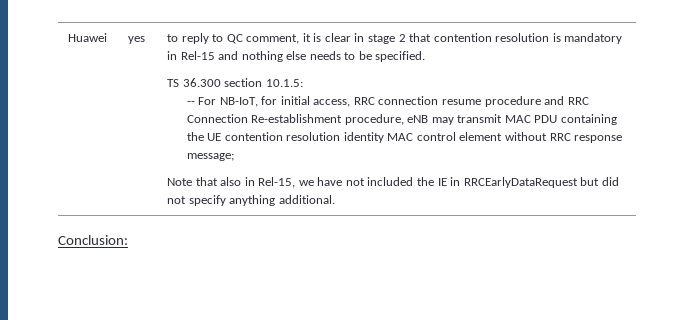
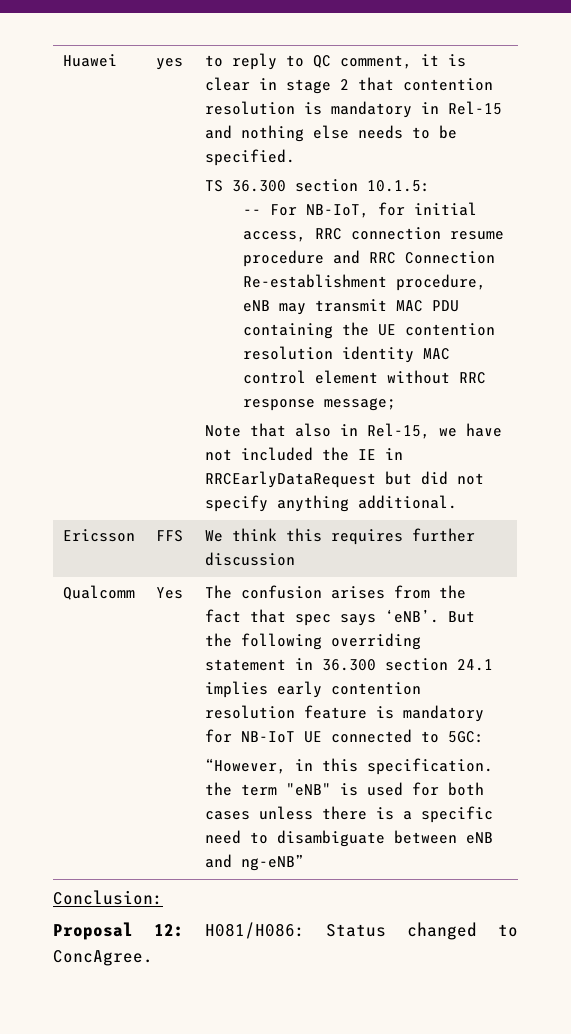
+ Ericsson | FFS | We think this requires further discussion
+ Qualcomm | Yes | The confusion arises from the fact that spec says ‘eNB’. But the following overriding statement in 36.300 section 24.1 implies early contention resolution feature is mandatory for NB-IoT UE connected to 5GC:
+ “However, in this specification. the term "eNB" is used for both cases unless there is a specific need to disambiguate between eNB and ng-eNB”
  Conclusion:
+ Proposal 12: H081/H086: Status changed to ConcAgree.

